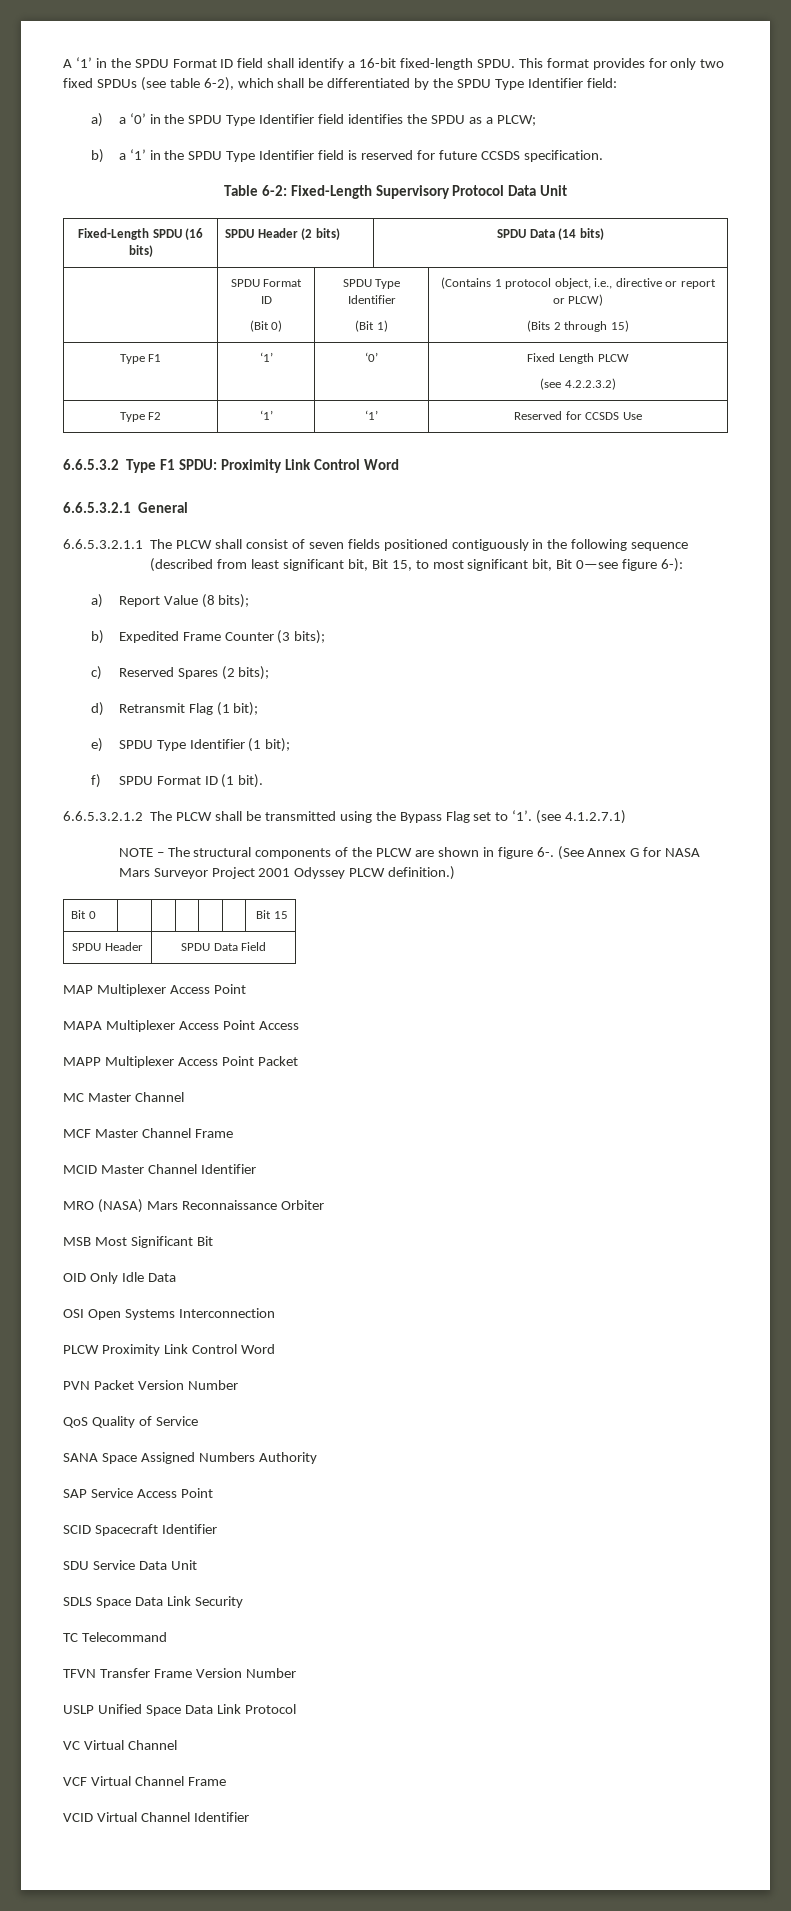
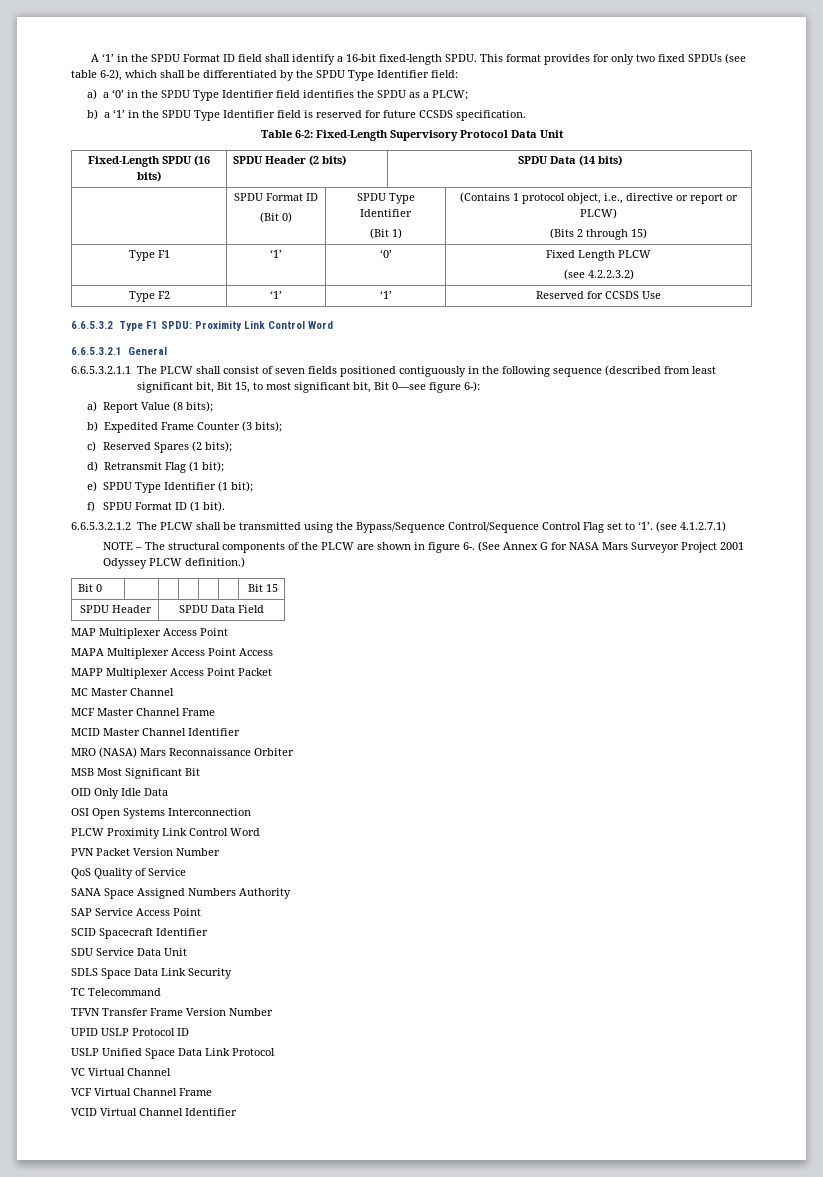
- 6.6.5.3.2.1.2 The PLCW shall be transmitted using the Bypass Flag set to ‘1’.
+ 6.6.5.3.2.1.2 The PLCW shall be transmitted using the Bypass/Sequence Control/Sequence Control Flag set to ‘1’.
+ UPID USLP Protocol ID

